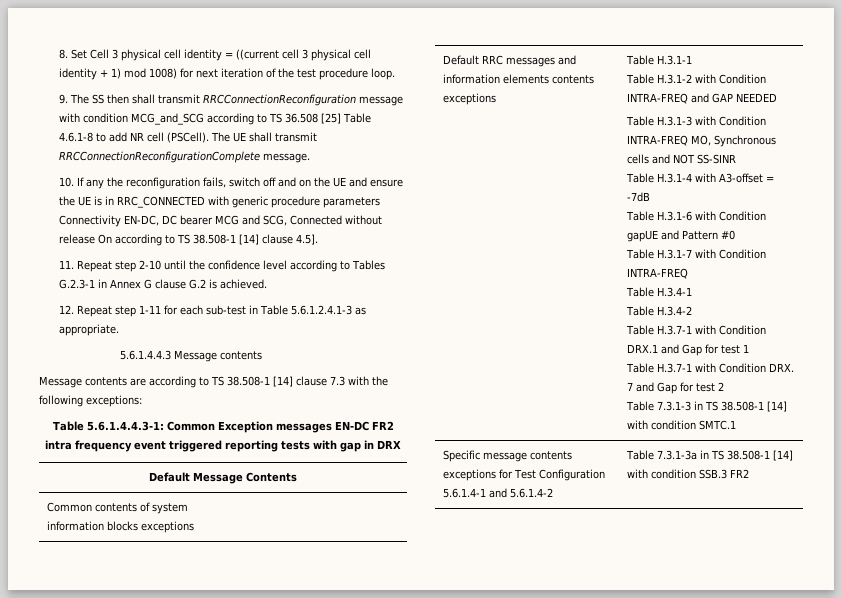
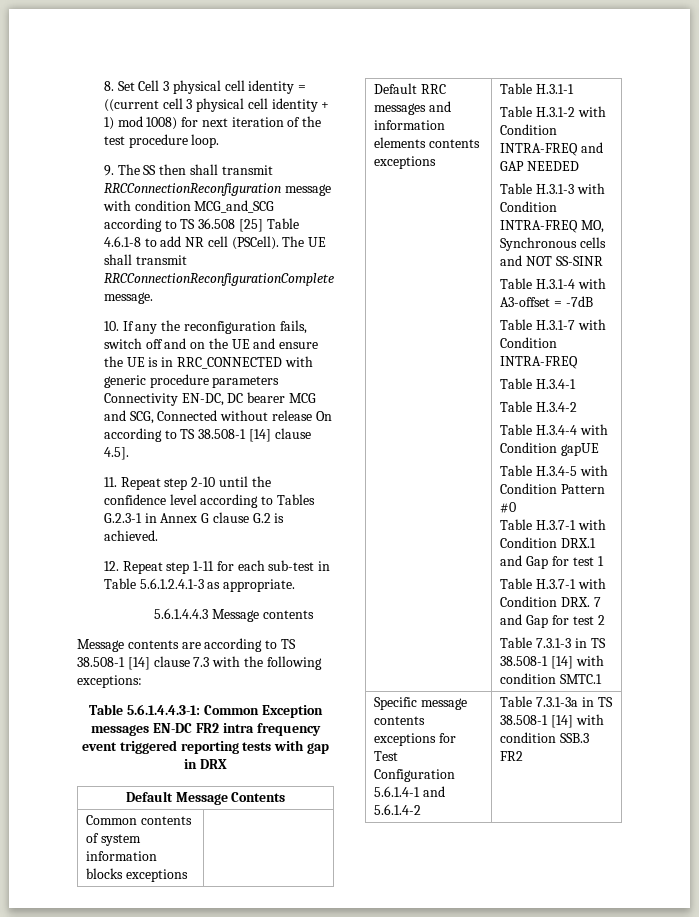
- Table H.3.1-6 with Condition gapUE and Pattern #0
+ Table H.3.4-4 with Condition gapUE
+ Table H.3.4-5 with Condition Pattern #0

